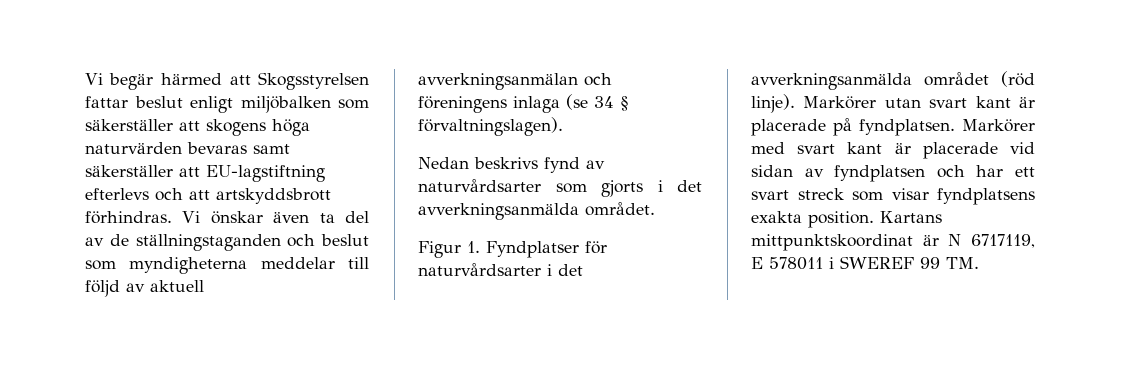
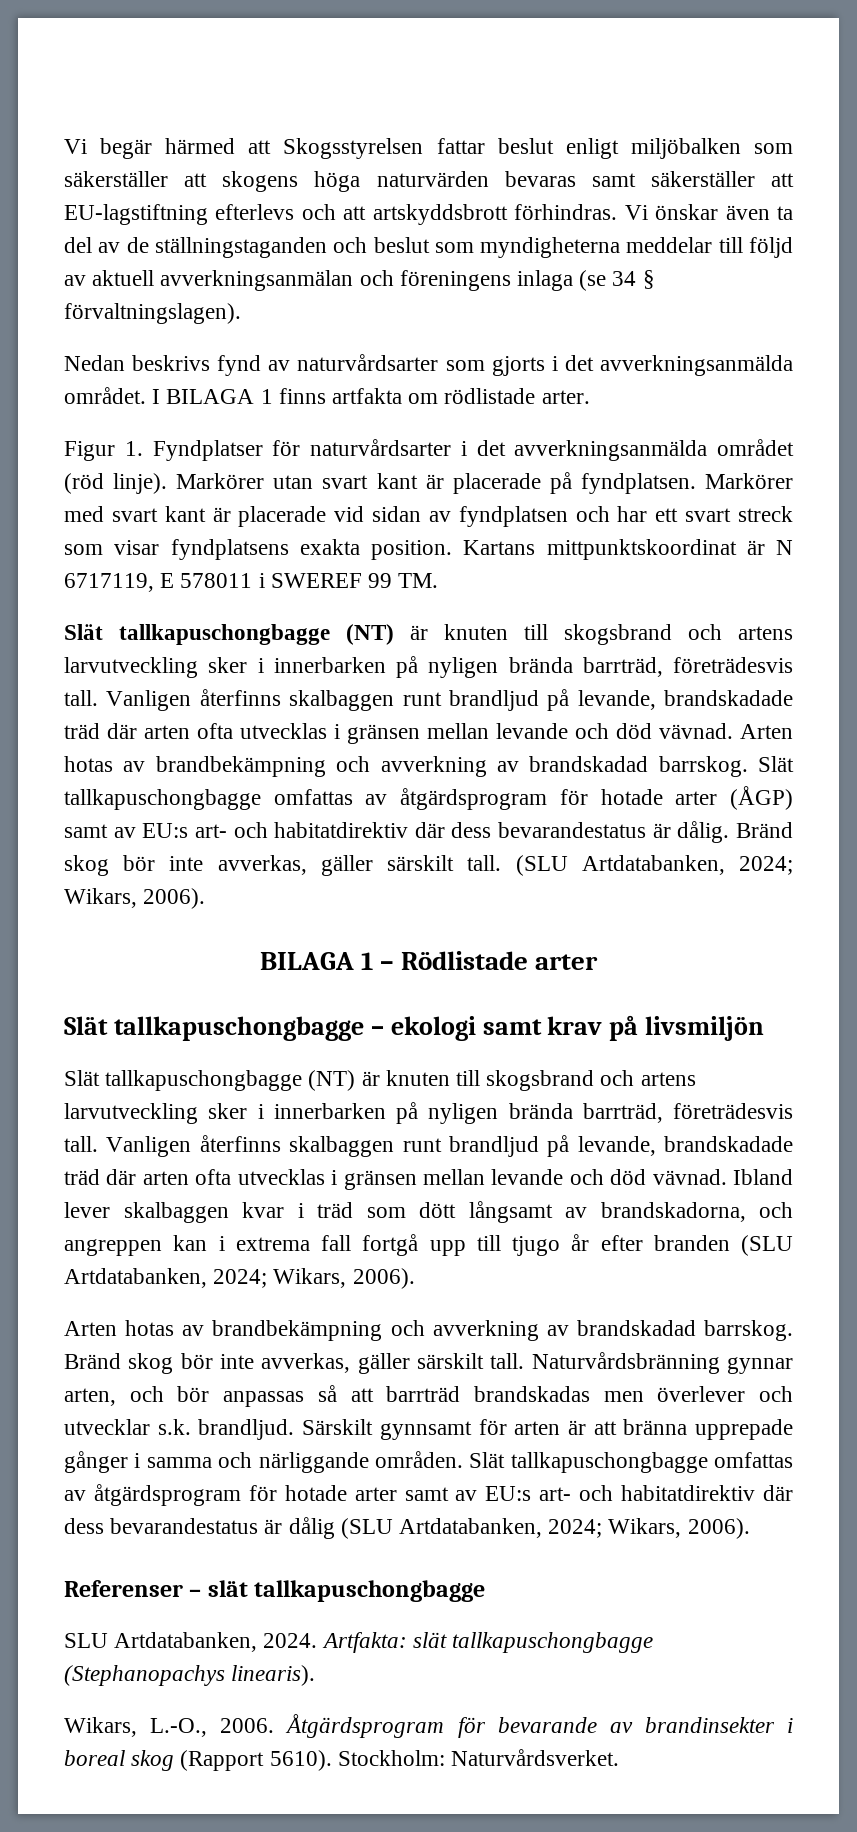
+ I BILAGA 1 finns artfakta om rödlistade arter.
+ Slät tallkapuschongbagge (NT) är knuten till skogsbrand och artens larvutveckling sker i innerbarken på nyligen brända barrträd, företrädesvis tall. Vanligen återfinns skalbaggen runt brandljud på levande, brandskadade träd där arten ofta utvecklas i gränsen mellan levande och död vävnad. Arten hotas av brandbekämpning och avverkning av brandskadad barrskog. Slät tallkapuschongbagge omfattas av åtgärdsprogram för hotade arter (ÅGP) samt av EU:s art- och habitatdirektiv där dess bevarandestatus är dålig. Bränd skog bör inte avverkas, gäller särskilt tall. (SLU Artdatabanken, 2024; Wikars, 2006).
+ BILAGA 1 – Rödlistade arter
+ Slät tallkapuschongbagge – ekologi samt krav på livsmiljön
+ Slät tallkapuschongbagge (NT) är knuten till skogsbrand och artens larvutveckling sker i innerbarken på nyligen brända barrträd, företrädesvis tall. Vanligen återfinns skalbaggen runt brandljud på levande, brandskadade träd där arten ofta utvecklas i gränsen mellan levande och död vävnad. Ibland lever skalbaggen kvar i träd som dött långsamt av brandskadorna, och angreppen kan i extrema fall fortgå upp till tjugo år efter branden (SLU Artdatabanken, 2024; Wikars, 2006).
+ Arten hotas av brandbekämpning och avverkning av brandskadad barrskog. Bränd skog bör inte avverkas, gäller särskilt tall. Naturvårdsbränning gynnar arten, och bör anpassas så att barrträd brandskadas men överlever och utvecklar s.k. brandljud. Särskilt gynnsamt för arten är att bränna upprepade gånger i samma och närliggande områden. Slät tallkapuschongbagge omfattas av åtgärdsprogram för hotade arter samt av EU:s art- och habitatdirektiv där dess bevarandestatus är dålig (SLU Artdatabanken, 2024; Wikars, 2006).
+ Referenser – slät tallkapuschongbagge
+ SLU Artdatabanken, 2024. Artfakta: slät tallkapuschongbagge (Stephanopachys linearis).
+ Wikars, L.-O., 2006. Åtgärdsprogram för bevarande av brandinsekter i boreal skog (Rapport 5610). Stockholm: Naturvårdsverket.

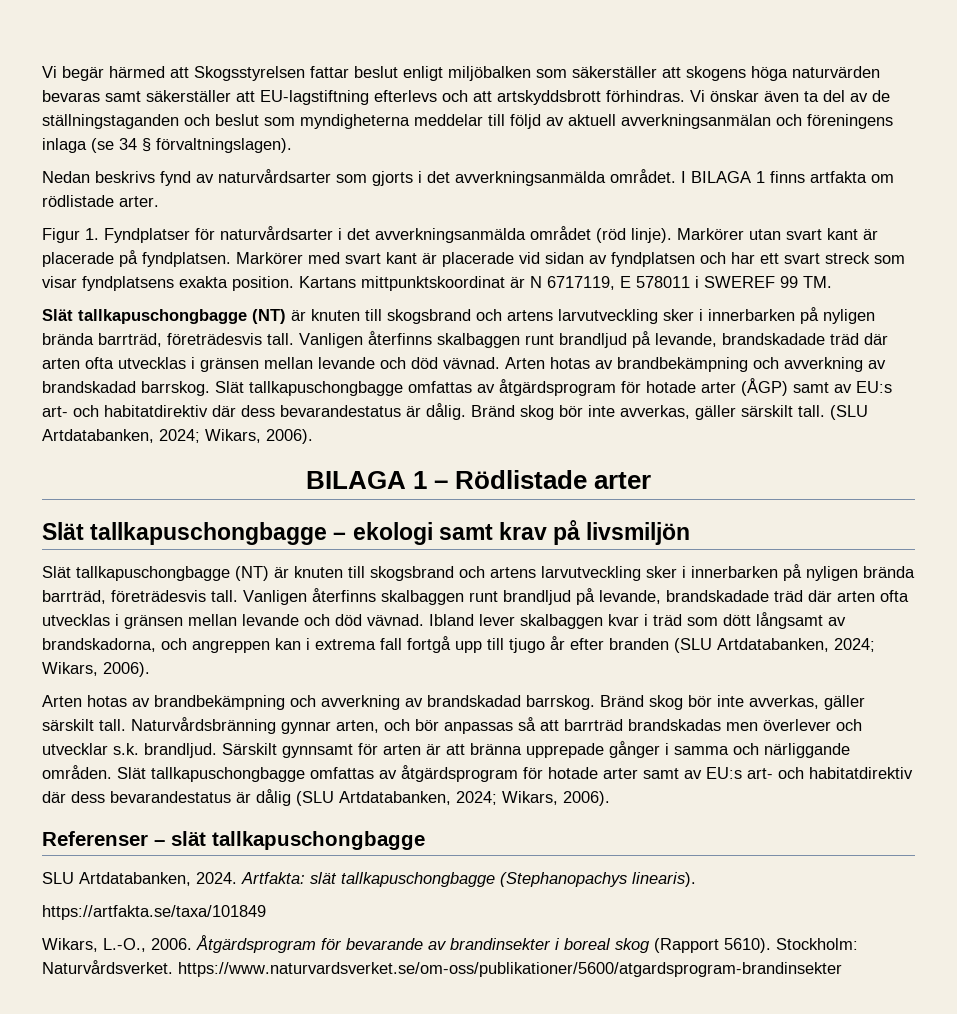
+ https://artfakta.se/taxa/101849
- Stockholm: Naturvårdsverket.
+ Stockholm: Naturvårdsverket. https://www.naturvardsverket.se/om-oss/publikationer/5600/atgardsprogram-brandinsekter

